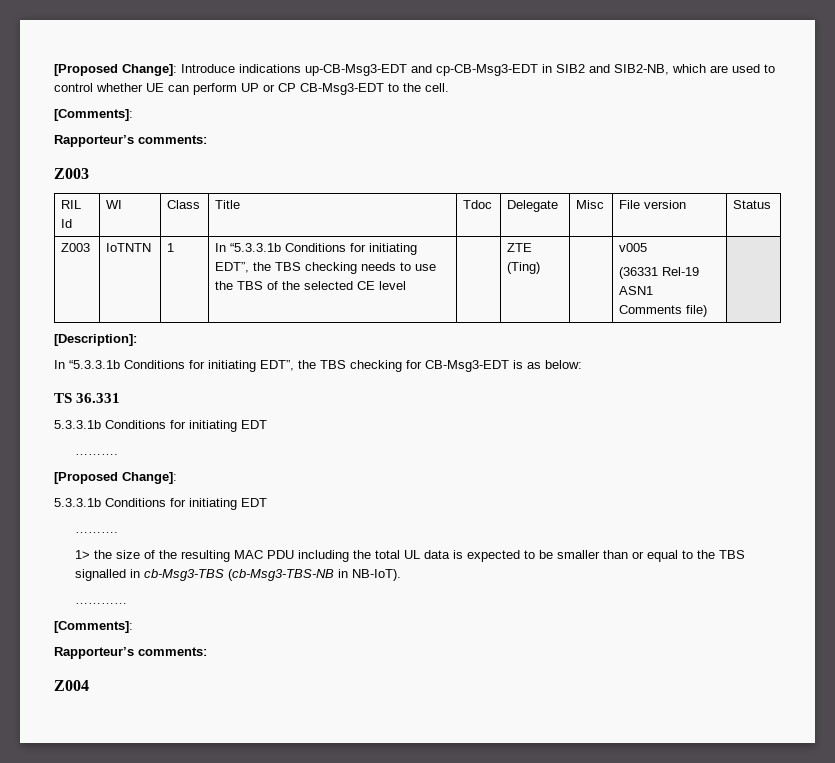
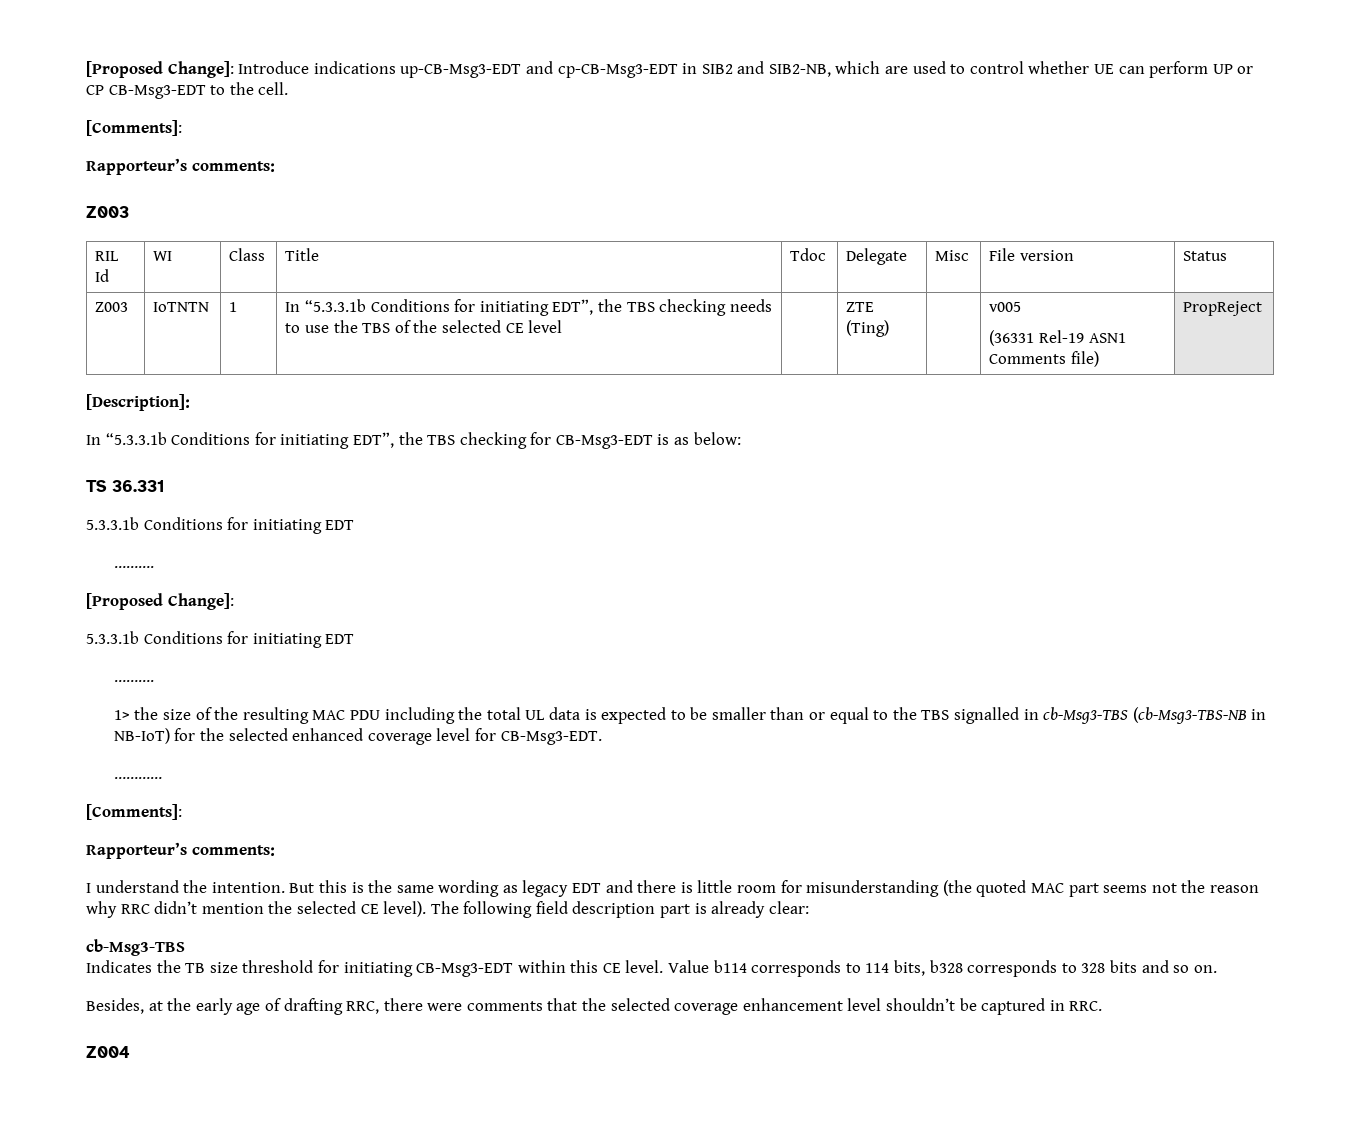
  Z003 | IoTNTN | 1 | In “5.3.3.1b Conditions for initiating EDT”, the TBS checking needs to use the TBS of the selected CE level | | ZTE (Ting) | | v005
- (36331 Rel-19 ASN1 Comments file) |
+ (36331 Rel-19 ASN1 Comments file) | PropReject
- 1> the size of the resulting MAC PDU including the total UL data is expected to be smaller than or equal to the TBS signalled in cb-Msg3-TBS (cb-Msg3-TBS-NB in NB-IoT).
+ 1> the size of the resulting MAC PDU including the total UL data is expected to be smaller than or equal to the TBS signalled in cb-Msg3-TBS (cb-Msg3-TBS-NB in NB-IoT) for the selected enhanced coverage level for CB-Msg3-EDT.
  …………
  [Comments]:
  Rapporteur’s comments:
+ I understand the intention. But this is the same wording as legacy EDT and there is little room for misunderstanding (the quoted MAC part seems not the reason why RRC didn’t mention the selected CE level). The following field description part is already clear:
+ cb-Msg3-TBS
+ Indicates the TB size threshold for initiating CB-Msg3-EDT within this CE level. Value b114 corresponds to 114 bits, b328 corresponds to 328 bits and so on.
+ Besides, at the early age of drafting RRC, there were comments that the selected coverage enhancement level shouldn’t be captured in RRC.

